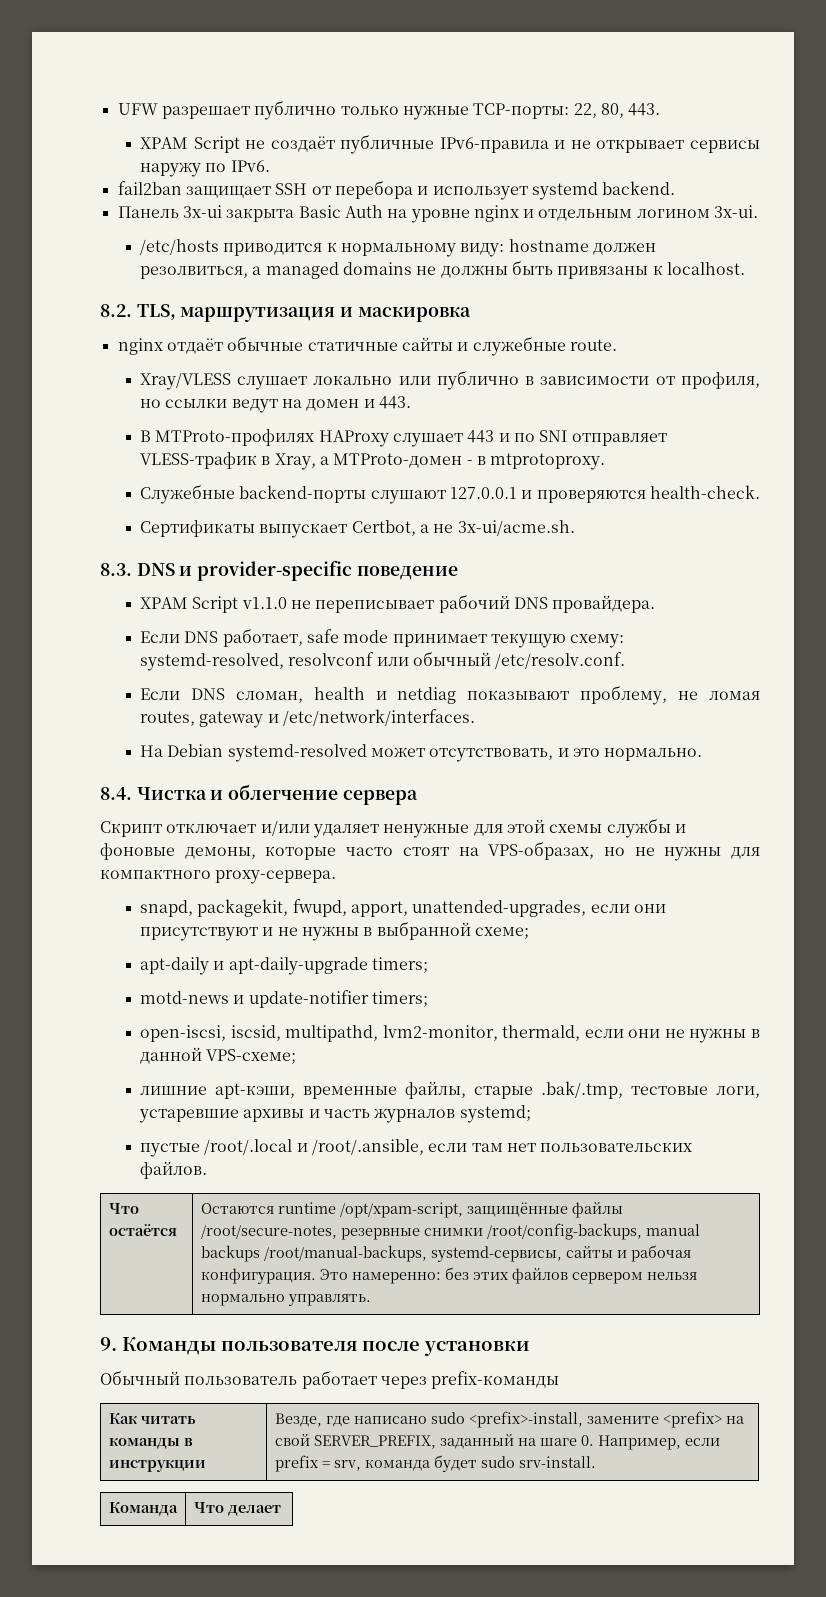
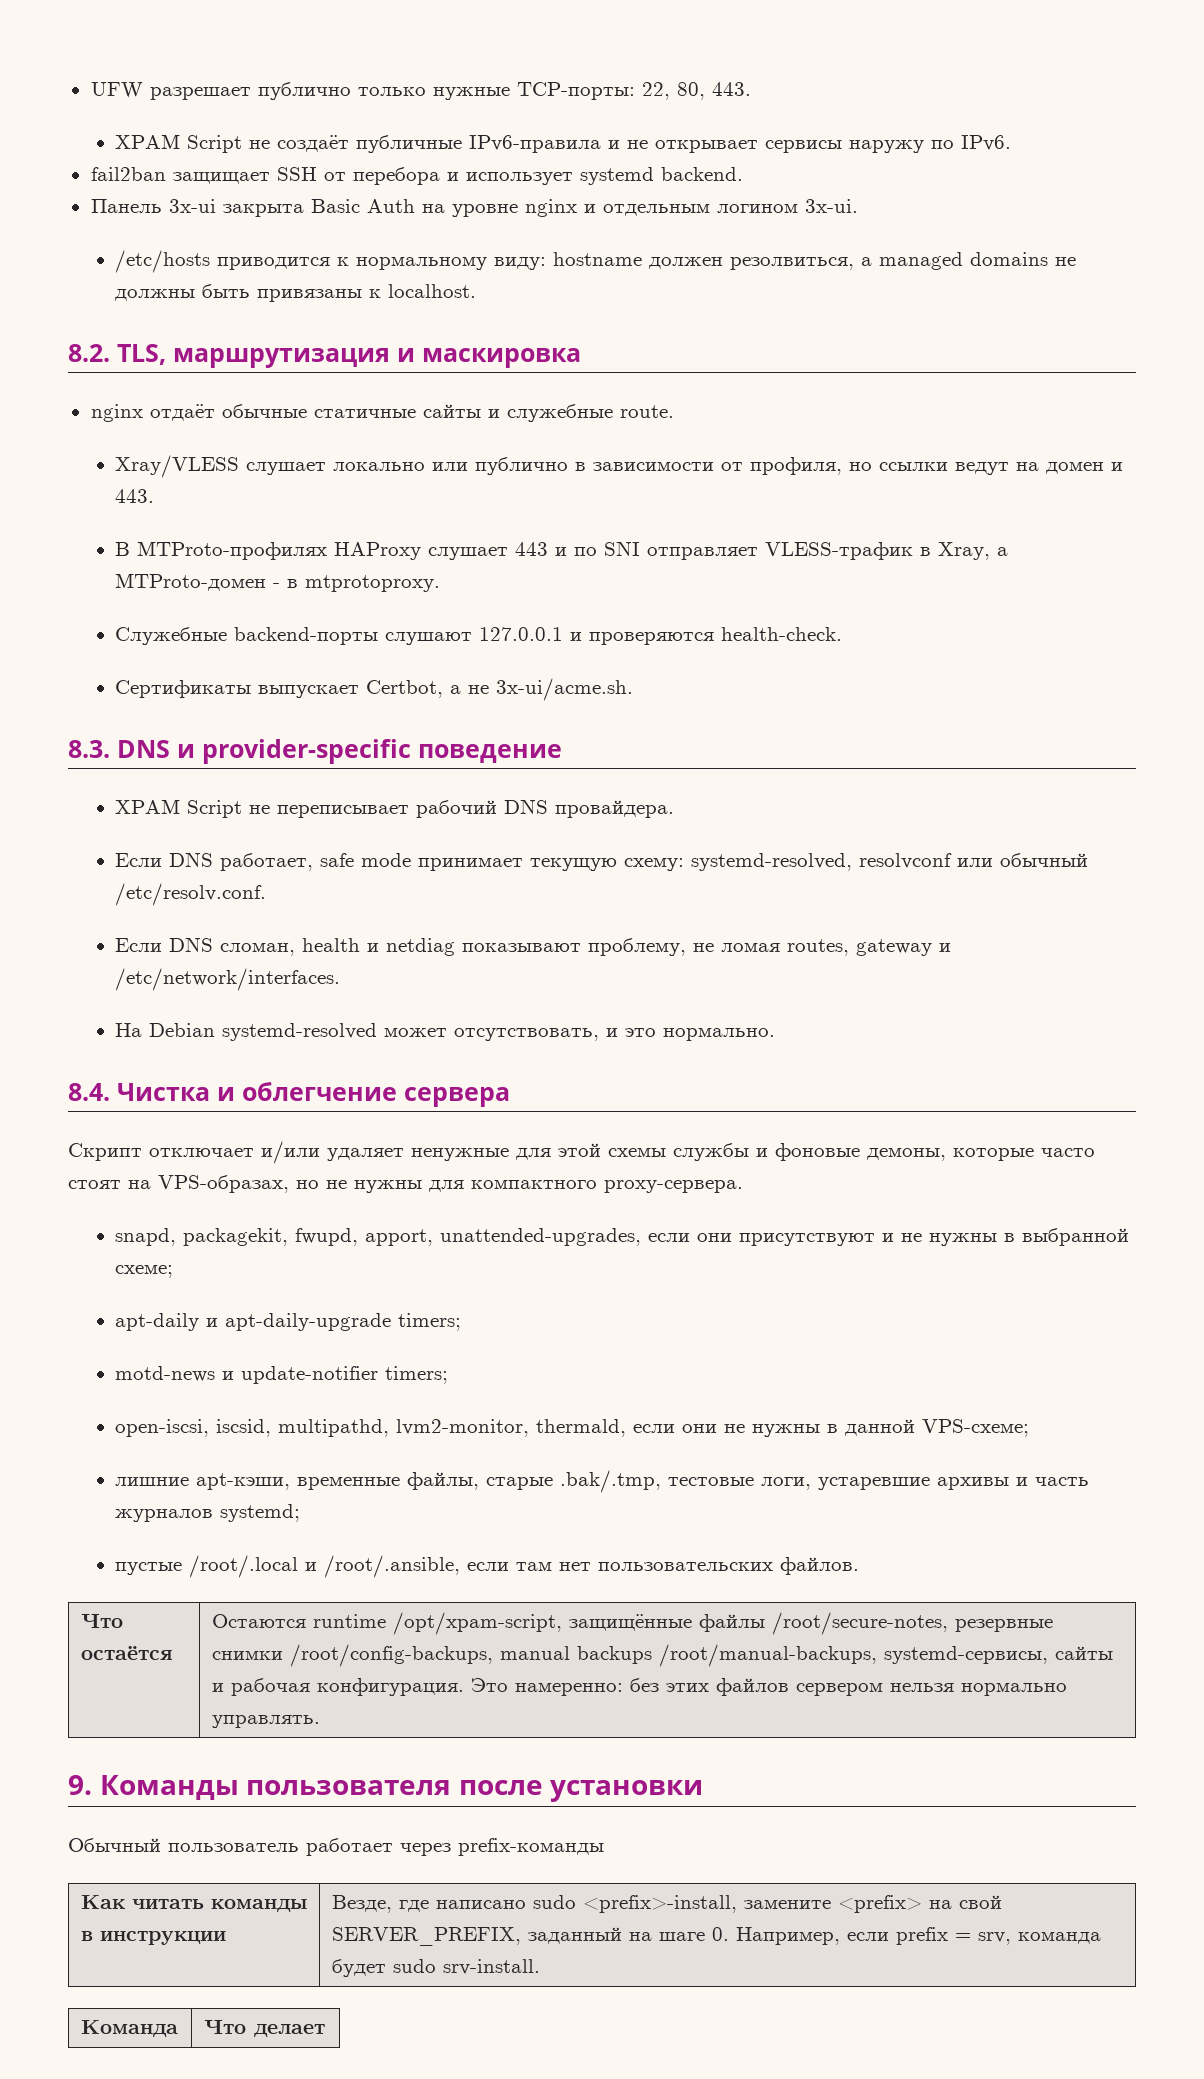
- XPAM Script v1.1.0 не переписывает рабочий DNS провайдера.
+ XPAM Script не переписывает рабочий DNS провайдера.

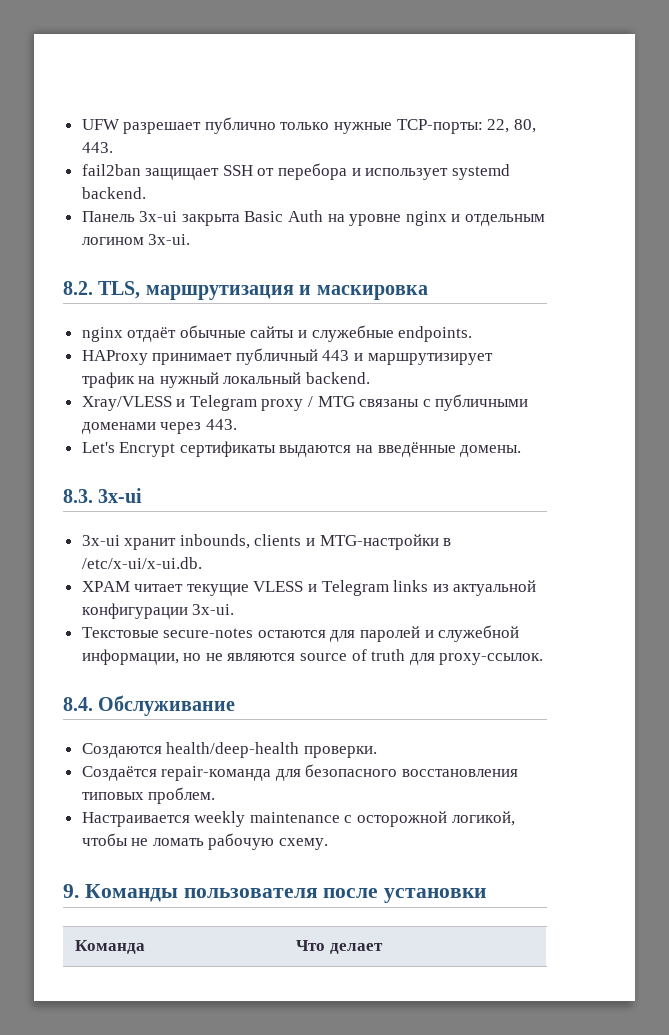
- XPAM Script не создаёт публичные IPv6-правила и не открывает сервисы наружу по IPv6.
- /etc/hosts приводится к нормальному виду: hostname должен резолвиться, а managed domains не должны быть привязаны к localhost.
- nginx отдаёт обычные статичные сайты и служебные route.
- Xray/VLESS слушает локально или публично в зависимости от профиля, но ссылки ведут на домен и 443.
- В MTProto-профилях HAProxy слушает 443 и по SNI отправляет VLESS-трафик в Xray, а MTProto-домен - в mtprotoproxy.
- Служебные backend-порты слушают 127.0.0.1 и проверяются health-check.
- Сертификаты выпускает Certbot, а не 3x-ui/acme.sh.
- 8.3. DNS и provider-specific поведение
- XPAM Script не переписывает рабочий DNS провайдера.
- Если DNS работает, safe mode принимает текущую схему: systemd-resolved, resolvconf или обычный /etc/resolv.conf.
- Если DNS сломан, health и netdiag показывают проблему, не ломая routes, gateway и /etc/network/interfaces.
- На Debian systemd-resolved может отсутствовать, и это нормально.
- 8.4. Чистка и облегчение сервера
- Скрипт отключает и/или удаляет ненужные для этой схемы службы и фоновые демоны, которые часто стоят на VPS-образах, но не нужны для компактного proxy-сервера.
- snapd, packagekit, fwupd, apport, unattended-upgrades, если они присутствуют и не нужны в выбранной схеме;
- apt-daily и apt-daily-upgrade timers;
- motd-news и update-notifier timers;
- open-iscsi, iscsid, multipathd, lvm2-monitor, thermald, если они не нужны в данной VPS-схеме;
- лишние apt-кэши, временные файлы, старые .bak/.tmp, тестовые логи, устаревшие архивы и часть журналов systemd;
- пустые /root/.local и /root/.ansible, если там нет пользовательских файлов.
- Что остаётся | Остаются runtime /opt/xpam-script, защищённые файлы /root/secure-notes, резервные снимки /root/config-backups, manual backups /root/manual-backups, systemd-сервисы, сайты и рабочая конфигурация. Это намеренно: без этих файлов сервером нельзя нормально управлять.
+ nginx отдаёт обычные сайты и служебные endpoints.
+ HAProxy принимает публичный 443 и маршрутизирует трафик на нужный локальный backend.
+ Xray/VLESS и Telegram proxy / MTG связаны с публичными доменами через 443.
+ Let's Encrypt сертификаты выдаются на введённые домены.
+ 8.3. 3x-ui
+ 3x-ui хранит inbounds, clients и MTG-настройки в /etc/x-ui/x-ui.db.
+ XPAM читает текущие VLESS и Telegram links из актуальной конфигурации 3x-ui.
+ Текстовые secure-notes остаются для паролей и служебной информации, но не являются source of truth для proxy-ссылок.
+ 8.4. Обслуживание
+ Создаются health/deep-health проверки.
+ Создаётся repair-команда для безопасного восстановления типовых проблем.
+ Настраивается weekly maintenance с осторожной логикой, чтобы не ломать рабочую схему.
- Обычный пользователь работает через prefix-команды
- Как читать команды в инструкции | Везде, где написано sudo <prefix>-install, замените <prefix> на свой SERVER_PREFIX, заданный на шаге 0. Например, если prefix = srv, команда будет sudo srv-install.

